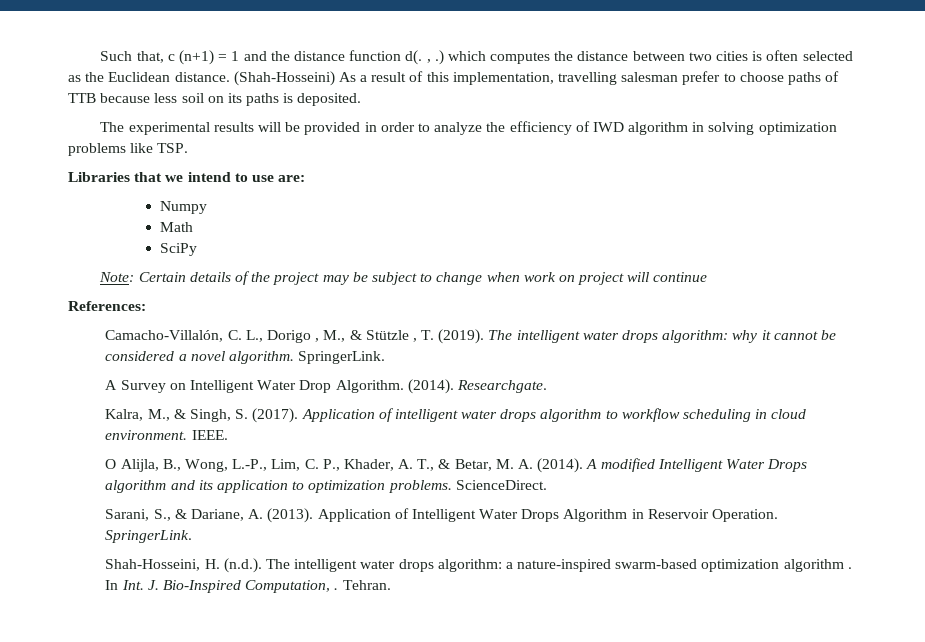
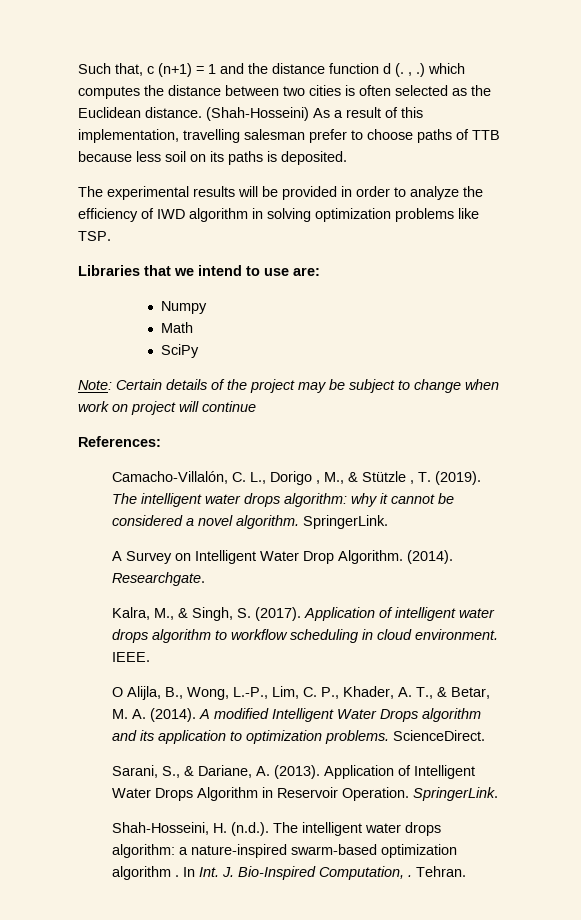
- Such that, c (n+1) = 1 and the distance function d(. , .) which computes the distance between two cities is often selected as the Euclidean distance.
+ Such that, c (n+1) = 1 and the distance function d (. , .) which computes the distance between two cities is often selected as the Euclidean distance.

